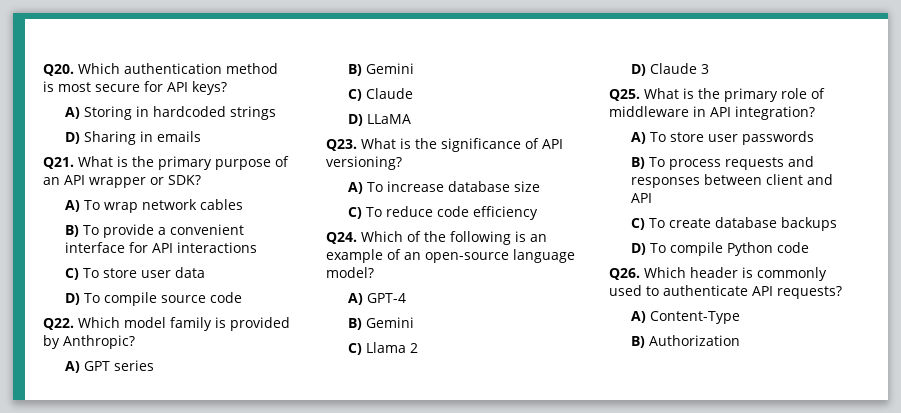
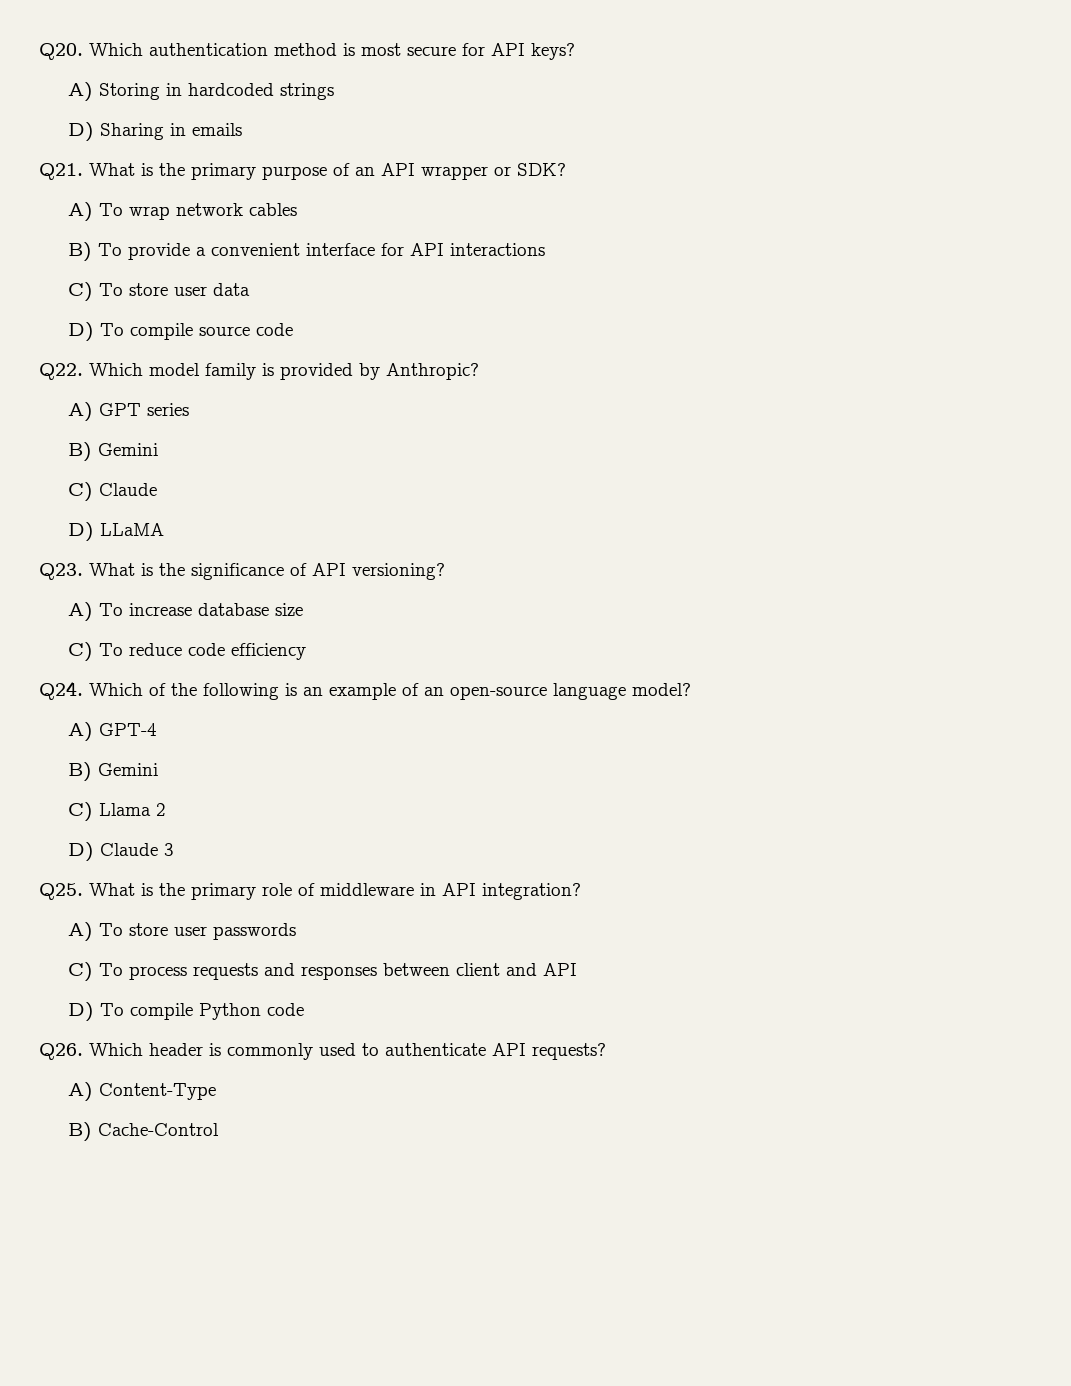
- B) To process requests and responses between client and API
+ C) To process requests and responses between client and API
- C) To create database backups
- B) Authorization
+ B) Cache-Control

